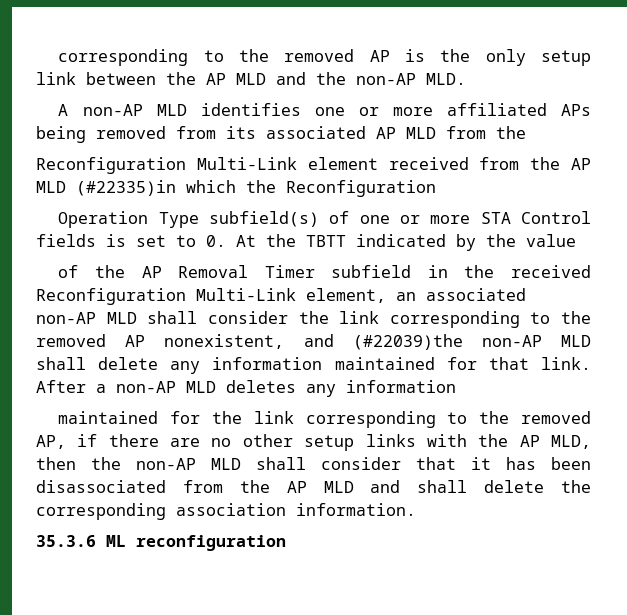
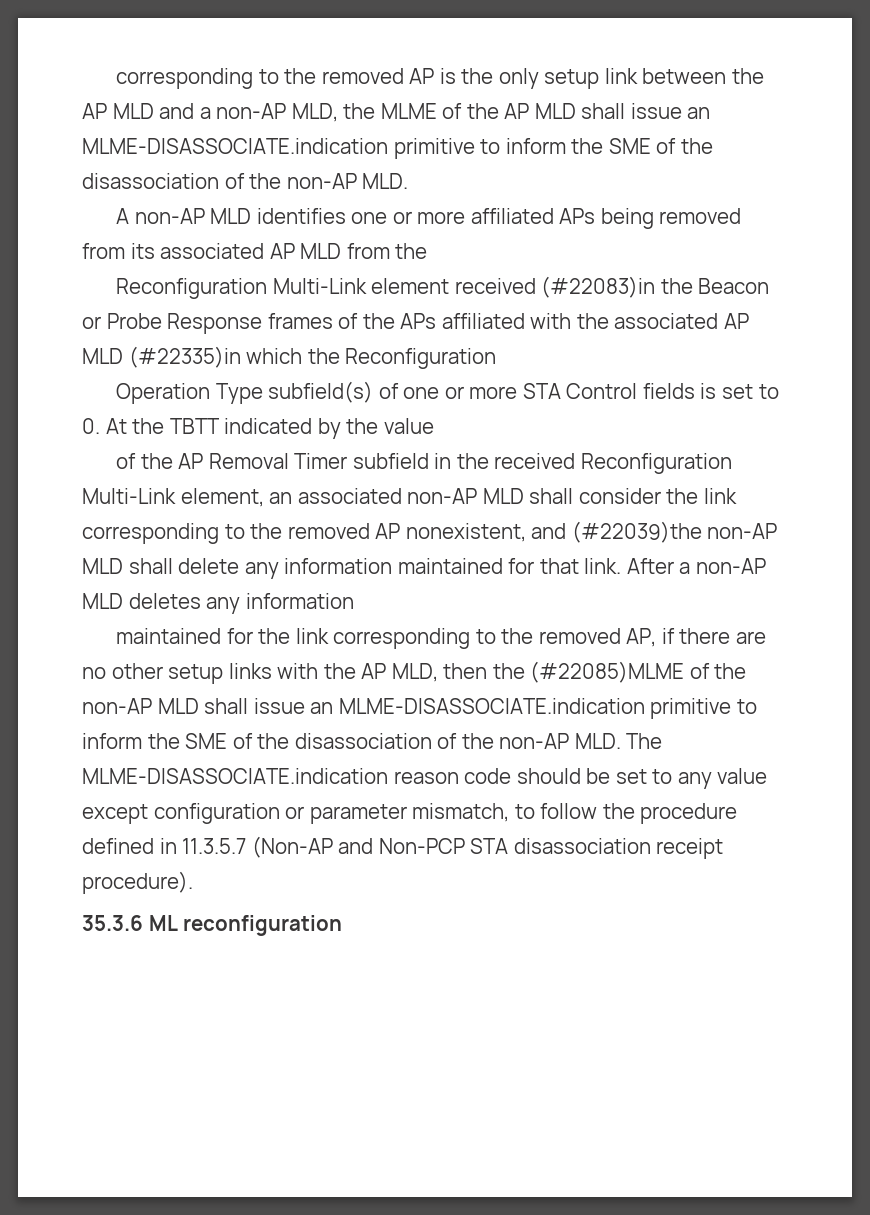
- corresponding to the removed AP is the only setup link between the AP MLD and the non-AP MLD.
+ corresponding to the removed AP is the only setup link between the AP MLD and a non-AP MLD, the MLME of the AP MLD shall issue an MLME-DISASSOCIATE.indication primitive to inform the SME of the disassociation of the non-AP MLD.
- Reconfiguration Multi-Link element received from the AP MLD (#22335)in which the Reconfiguration
+ Reconfiguration Multi-Link element received (#22083)in the Beacon or Probe Response frames of the APs affiliated with the associated AP MLD (#22335)in which the Reconfiguration
- maintained for the link corresponding to the removed AP, if there are no other setup links with the AP MLD, then the non-AP MLD shall consider that it has been disassociated from the AP MLD and shall delete the corresponding association information.
+ maintained for the link corresponding to the removed AP, if there are no other setup links with the AP MLD, then the (#22085)MLME of the non-AP MLD shall issue an MLME-DISASSOCIATE.indication primitive to inform the SME of the disassociation of the non-AP MLD. The MLME-DISASSOCIATE.indication reason code should be set to any value except configuration or parameter mismatch, to follow the procedure defined in 11.3.5.7 (Non-AP and Non-PCP STA disassociation receipt procedure).

